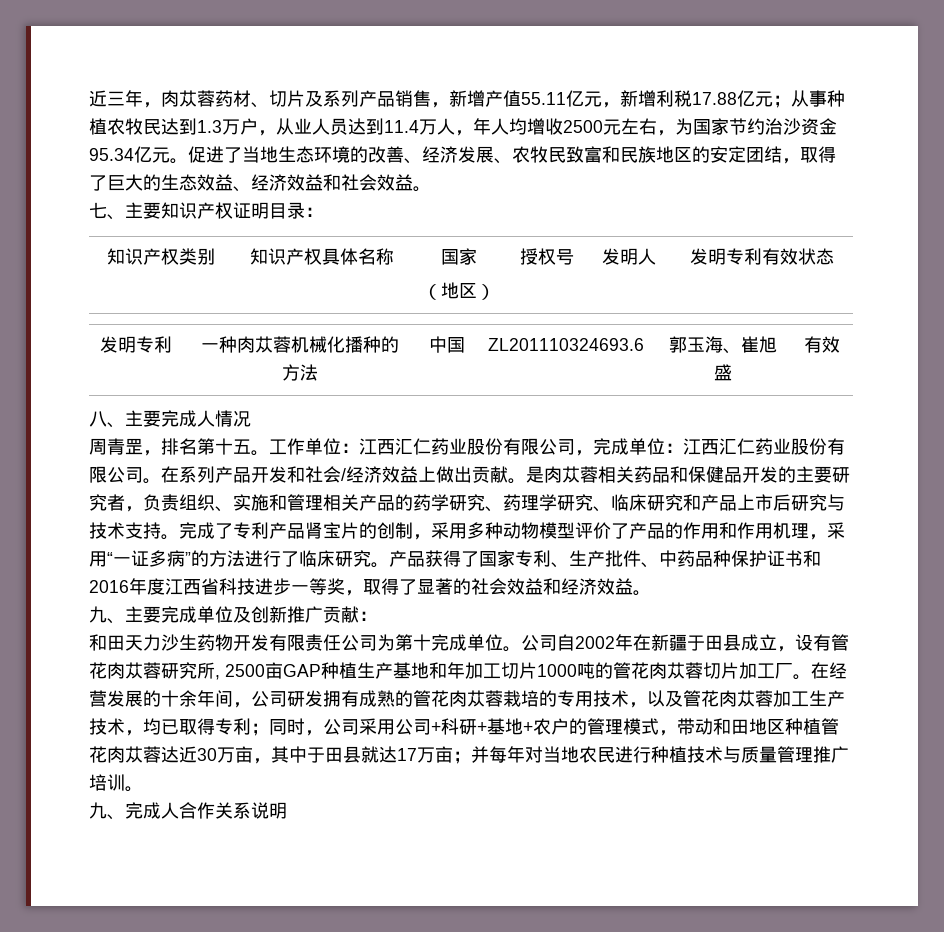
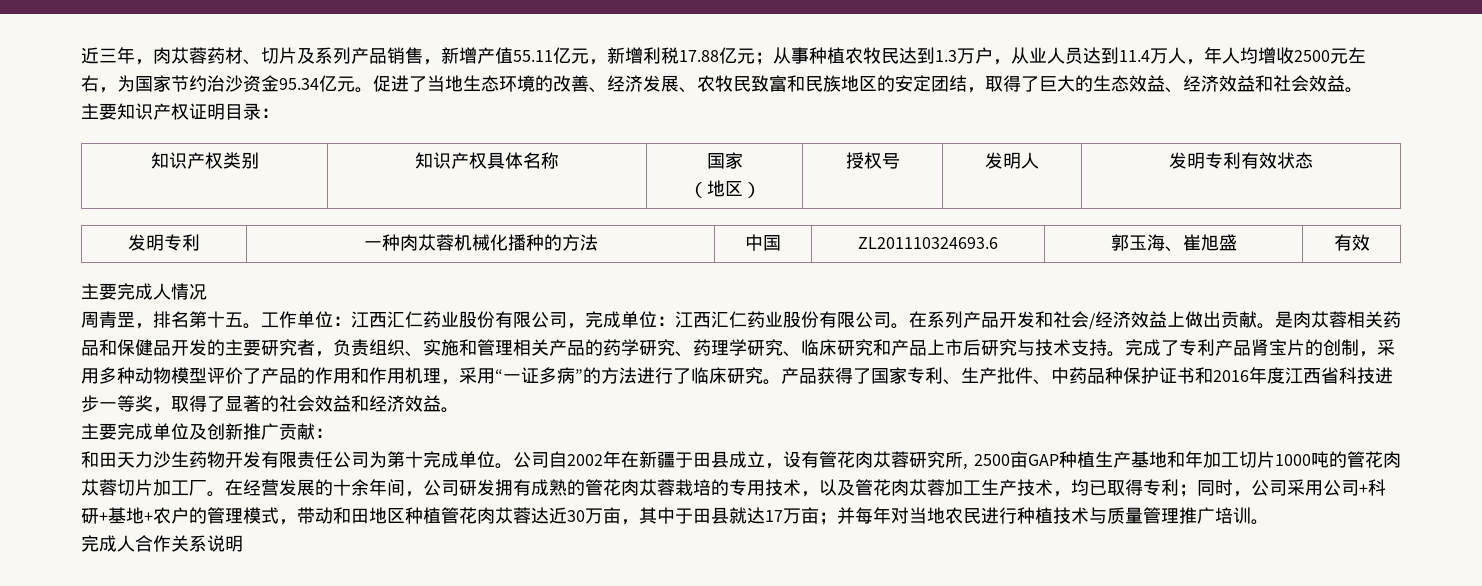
- 七、主要知识产权证明目录：
+ 主要知识产权证明目录：
- 八、主要完成人情况
+ 主要完成人情况
- 九、主要完成单位及创新推广贡献：
+ 主要完成单位及创新推广贡献：
- 九、完成人合作关系说明
+ 完成人合作关系说明

